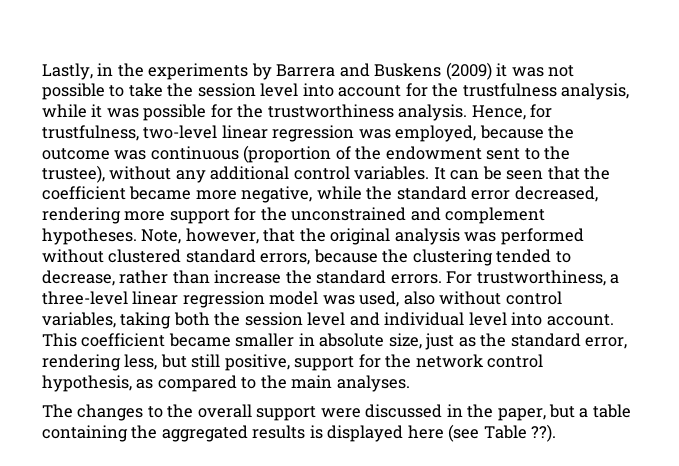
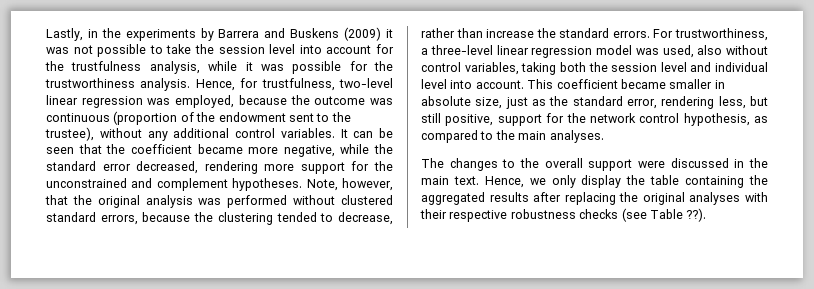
- The changes to the overall support were discussed in the paper, but a table containing the aggregated results is displayed here (see Table ??).
+ The changes to the overall support were discussed in the main text. Hence, we only display the table containing the aggregated results after replacing the original analyses with their respective robustness checks (see Table ??).

